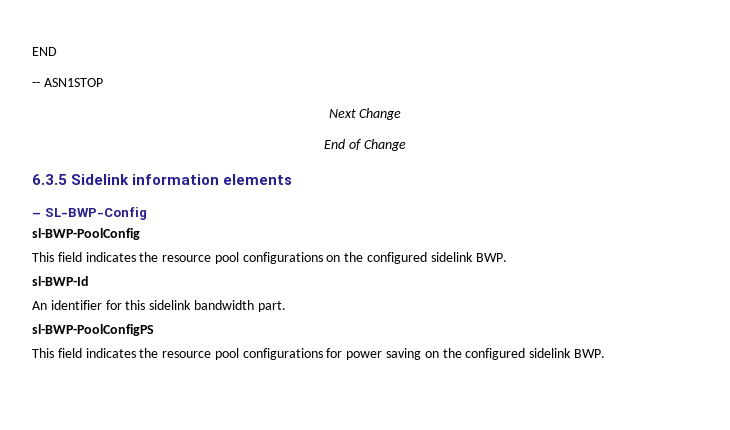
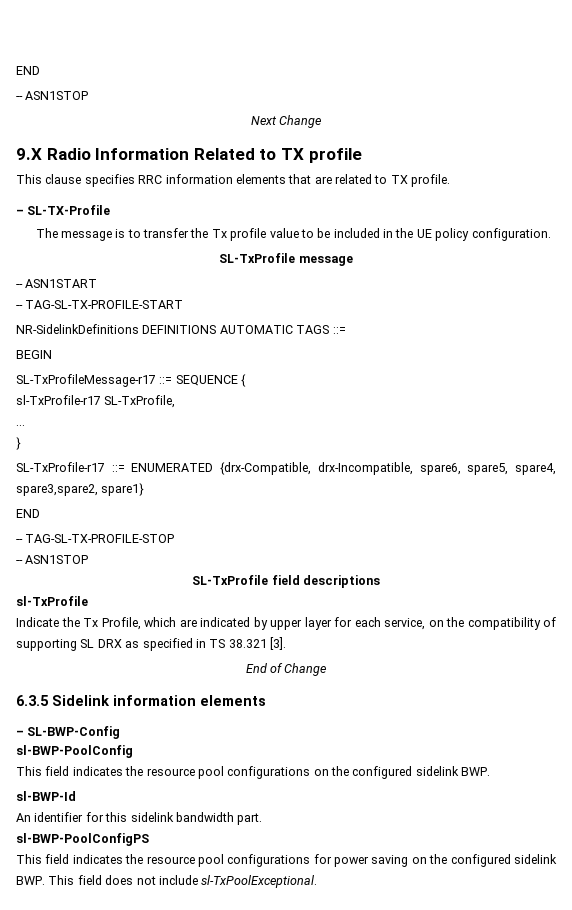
+ 9.X Radio Information Related to TX profile
+ This clause specifies RRC information elements that are related to TX profile.
+ – SL-TX-Profile
+ The message is to transfer the Tx profile value to be included in the UE policy configuration.
+ SL-TxProfile message
+ -- ASN1START
+ -- TAG-SL-TX-PROFILE-START
+ NR-SidelinkDefinitions DEFINITIONS AUTOMATIC TAGS ::=
+ BEGIN
+ SL-TxProfileMessage-r17 ::= SEQUENCE {
+ sl-TxProfile-r17 SL-TxProfile,
+ ...
+ }
+ SL-TxProfile-r17 ::= ENUMERATED {drx-Compatible, drx-Incompatible, spare6, spare5, spare4, spare3,spare2, spare1}
+ END
+ -- TAG-SL-TX-PROFILE-STOP
+ -- ASN1STOP
+ SL-TxProfile field descriptions
+ sl-TxProfile
+ Indicate the Tx Profile, which are indicated by upper layer for each service, on the compatibility of supporting SL DRX as specified in TS 38.321 [3].
- This field indicates the resource pool configurations for power saving on the configured sidelink BWP.
+ This field indicates the resource pool configurations for power saving on the configured sidelink BWP. This field does not include sl-TxPoolExceptional.

